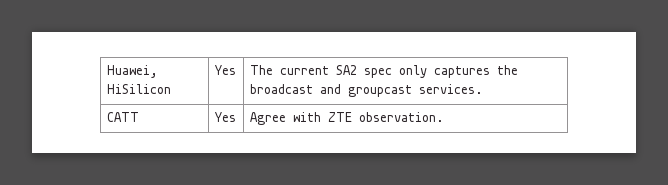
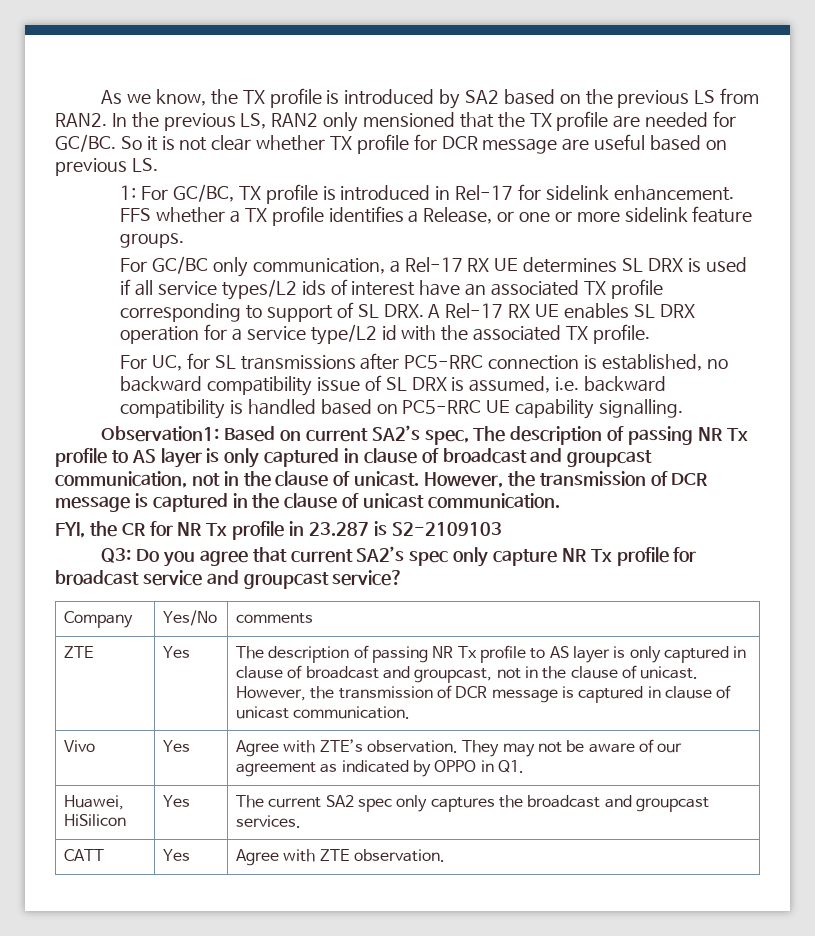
+ As we know, the TX profile is introduced by SA2 based on the previous LS from RAN2. In the previous LS, RAN2 only mensioned that the TX profile are needed for GC/BC. So it is not clear whether TX profile for DCR message are useful based on previous LS.
+ 1: For GC/BC, TX profile is introduced in Rel-17 for sidelink enhancement. FFS whether a TX profile identifies a Release, or one or more sidelink feature groups.
+ For GC/BC only communication, a Rel-17 RX UE determines SL DRX is used if all service types/L2 ids of interest have an associated TX profile corresponding to support of SL DRX. A Rel-17 RX UE enables SL DRX operation for a service type/L2 id with the associated TX profile.
+ For UC, for SL transmissions after PC5-RRC connection is established, no backward compatibility issue of SL DRX is assumed, i.e. backward compatibility is handled based on PC5-RRC UE capability signalling.
+ Observation1: Based on current SA2’s spec, The description of passing NR Tx profile to AS layer is only captured in clause of broadcast and groupcast communication, not in the clause of unicast. However, the transmission of DCR message is captured in the clause of unicast communication.
+ FYI, the CR for NR Tx profile in 23.287 is S2-2109103
+ Q3: Do you agree that current SA2’s spec only capture NR Tx profile for broadcast service and groupcast service?
+ Company | Yes/No | comments
+ ZTE | Yes | The description of passing NR Tx profile to AS layer is only captured in clause of broadcast and groupcast, not in the clause of unicast. However, the transmission of DCR message is captured in clause of unicast communication.
+ Vivo | Yes | Agree with ZTE’s observation. They may not be aware of our agreement as indicated by OPPO in Q1.

